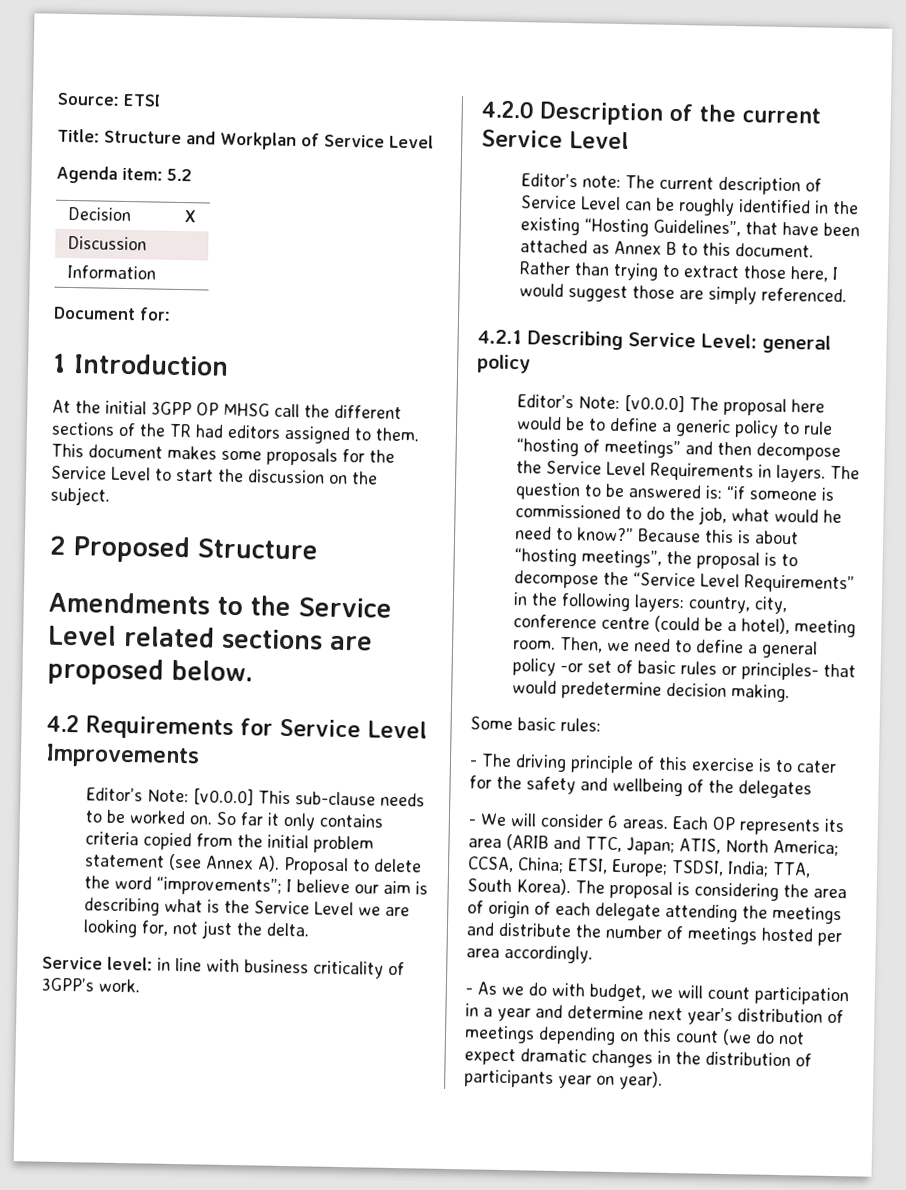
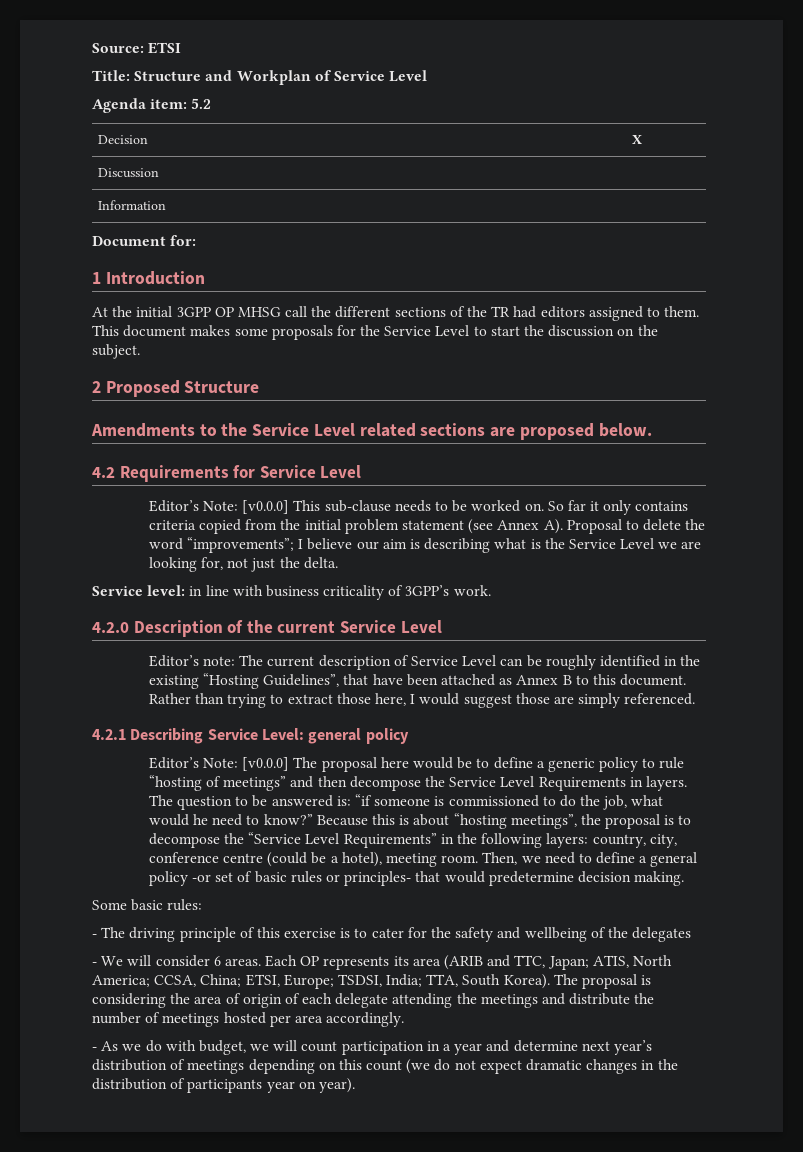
- 4.2 Requirements for Service Level Improvements
+ 4.2 Requirements for Service Level

